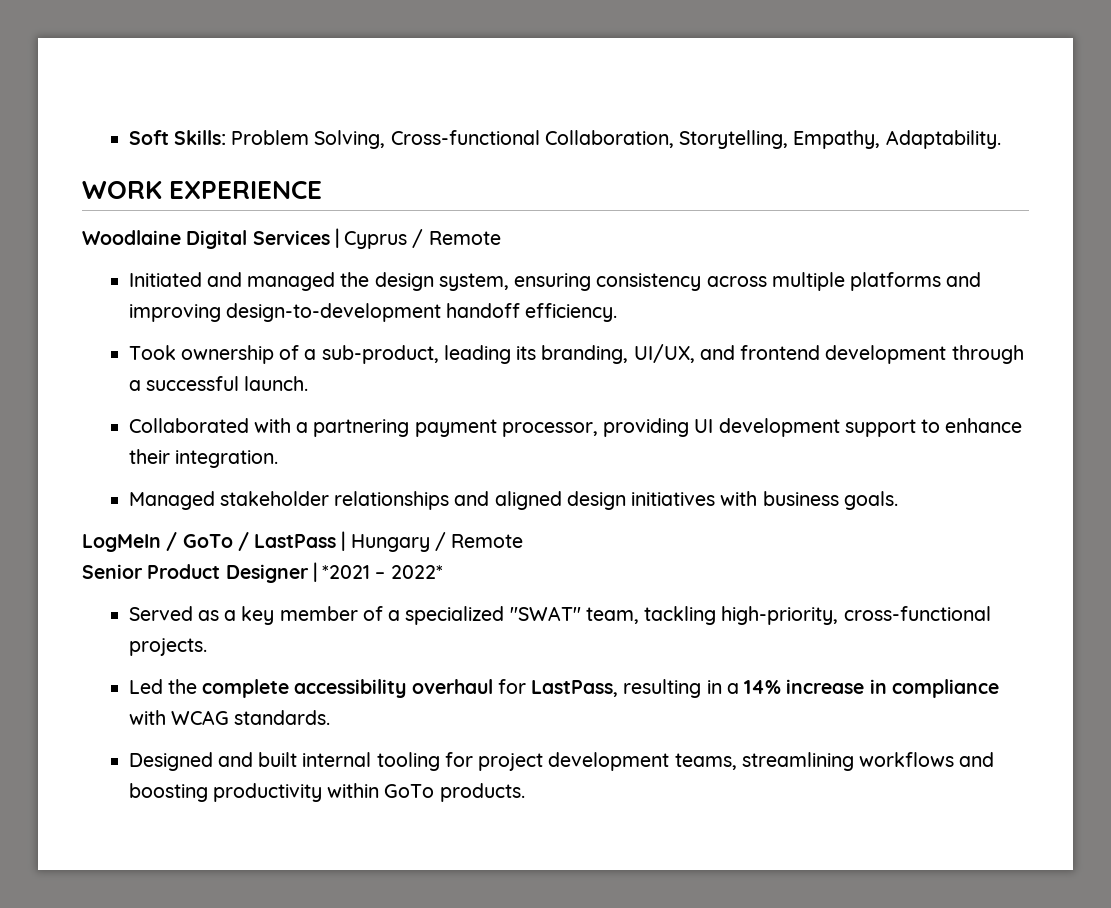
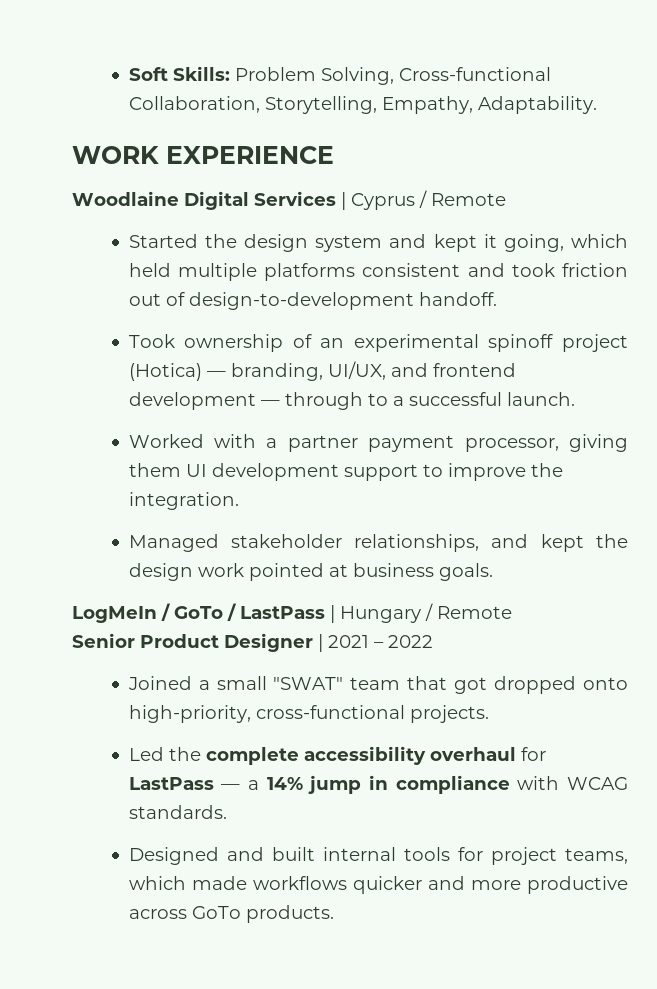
- Initiated and managed the design system, ensuring consistency across multiple platforms and improving design-to-development handoff efficiency.
- Took ownership of a sub-product, leading its branding, UI/UX, and frontend development through a successful launch.
+ Started the design system and kept it going, which held multiple platforms consistent and took friction out of design-to-development handoff.
+ Took ownership of an experimental spinoff project (Hotica) — branding, UI/UX, and frontend development — through to a successful launch.
- Collaborated with a partnering payment processor, providing UI development support to enhance their integration.
+ Worked with a partner payment processor, giving them UI development support to improve the integration.
- Managed stakeholder relationships and aligned design initiatives with business goals.
+ Managed stakeholder relationships, and kept the design work pointed at business goals.
- Senior Product Designer | *2021 – 2022*
- Served as a key member of a specialized "SWAT" team, tackling high-priority, cross-functional projects.
+ Senior Product Designer | 2021 – 2022
+ Joined a small "SWAT" team that got dropped onto high-priority, cross-functional projects.
- Led the complete accessibility overhaul for LastPass, resulting in a 14% increase in compliance with WCAG standards.
+ Led the complete accessibility overhaul for LastPass — a 14% jump in compliance with WCAG standards.
- Designed and built internal tooling for project development teams, streamlining workflows and boosting productivity within GoTo products.
+ Designed and built internal tools for project teams, which made workflows quicker and more productive across GoTo products.

